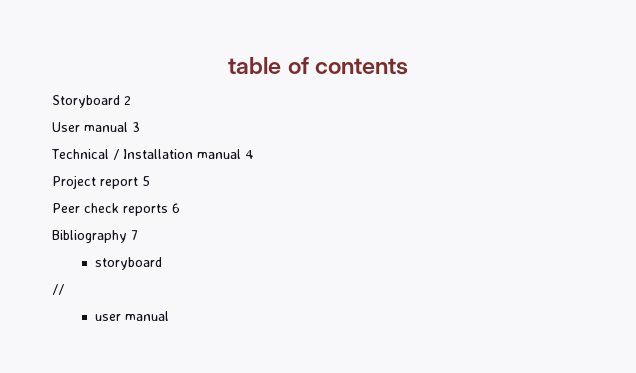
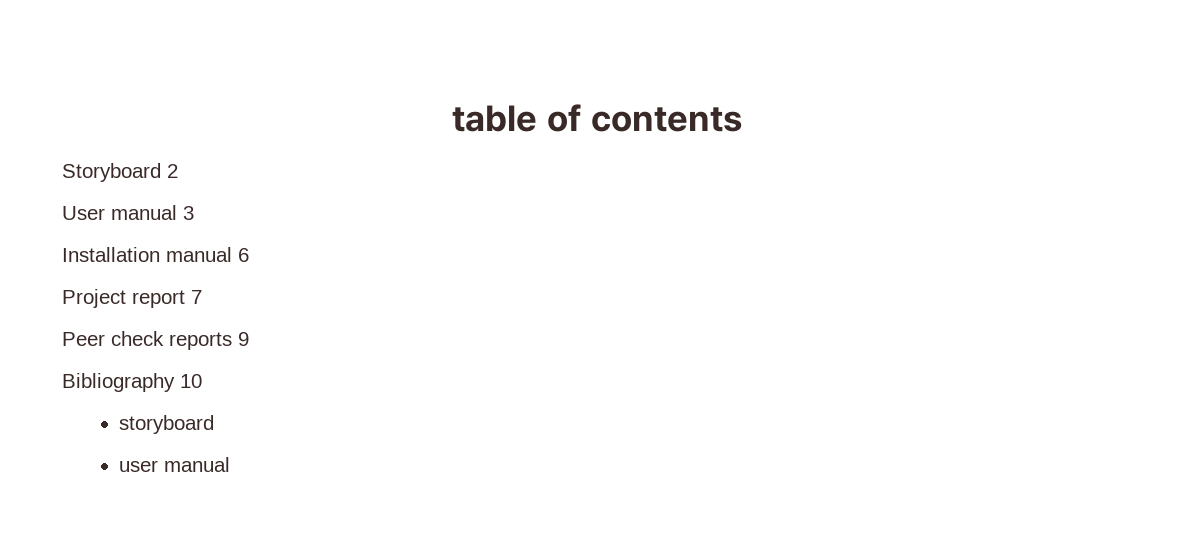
- Technical / Installation manual 4
+ Installation manual 6
- Project report 5
+ Project report 7
- Peer check reports 6
+ Peer check reports 9
- Bibliography 7
+ Bibliography 10
  storyboard
- //

